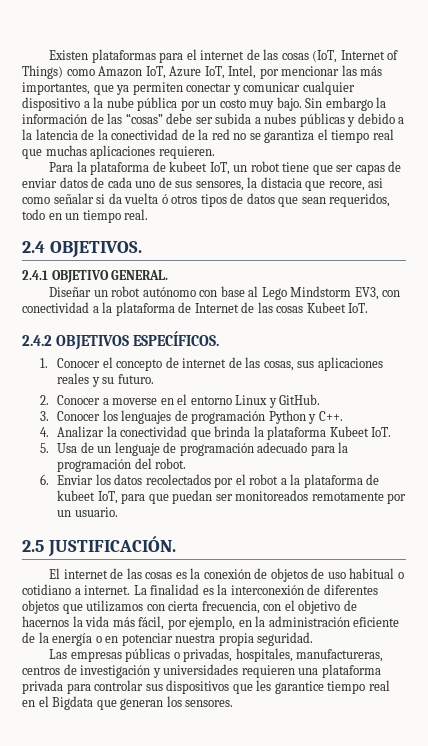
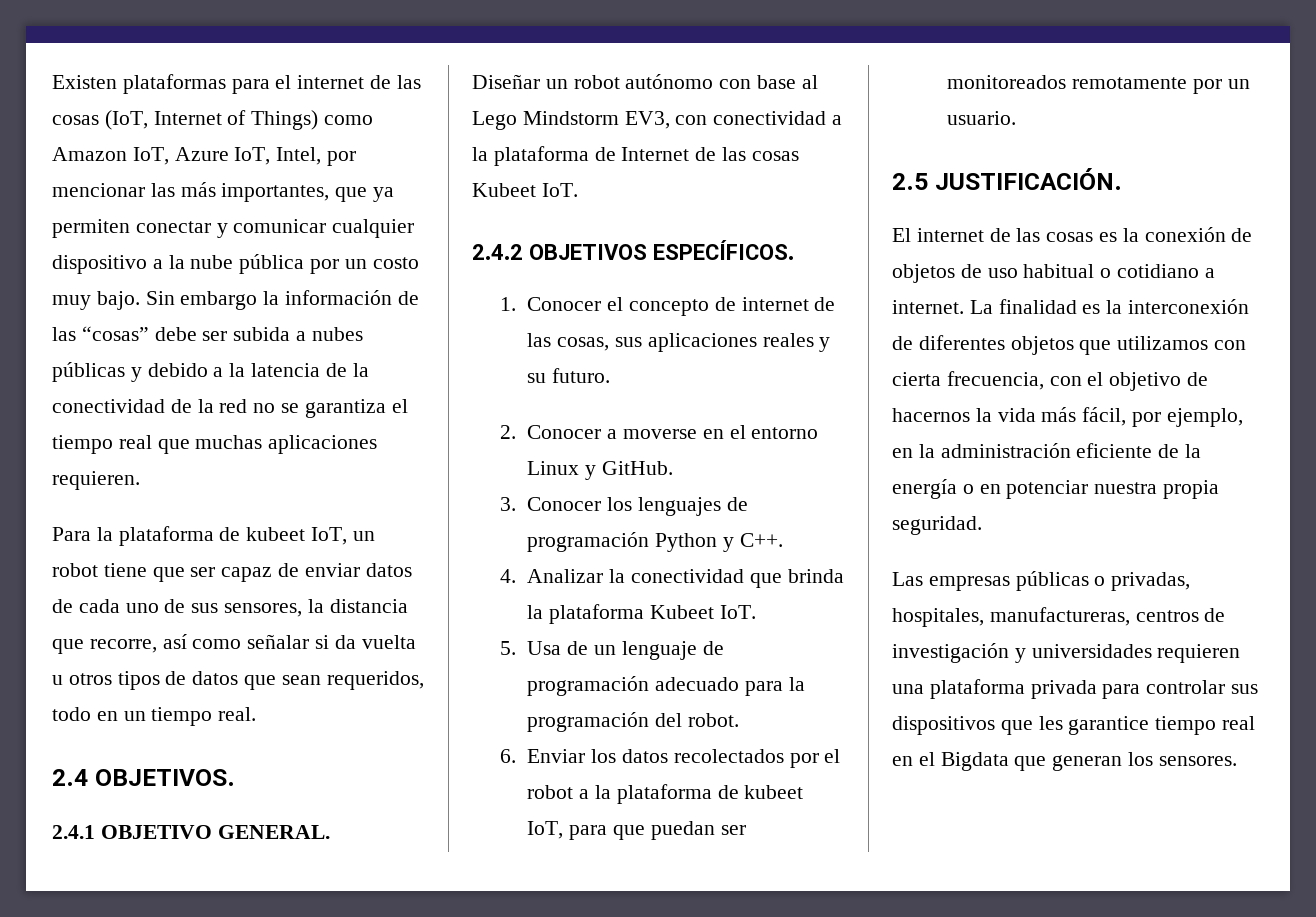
- Para la plataforma de kubeet IoT, un robot tiene que ser capas de enviar datos de cada uno de sus sensores, la distacia que recore, asi como señalar si da vuelta ó otros tipos de datos que sean requeridos, todo en un tiempo real.
+ Para la plataforma de kubeet IoT, un robot tiene que ser capaz de enviar datos de cada uno de sus sensores, la distancia que recorre, así como señalar si da vuelta u otros tipos de datos que sean requeridos, todo en un tiempo real.

